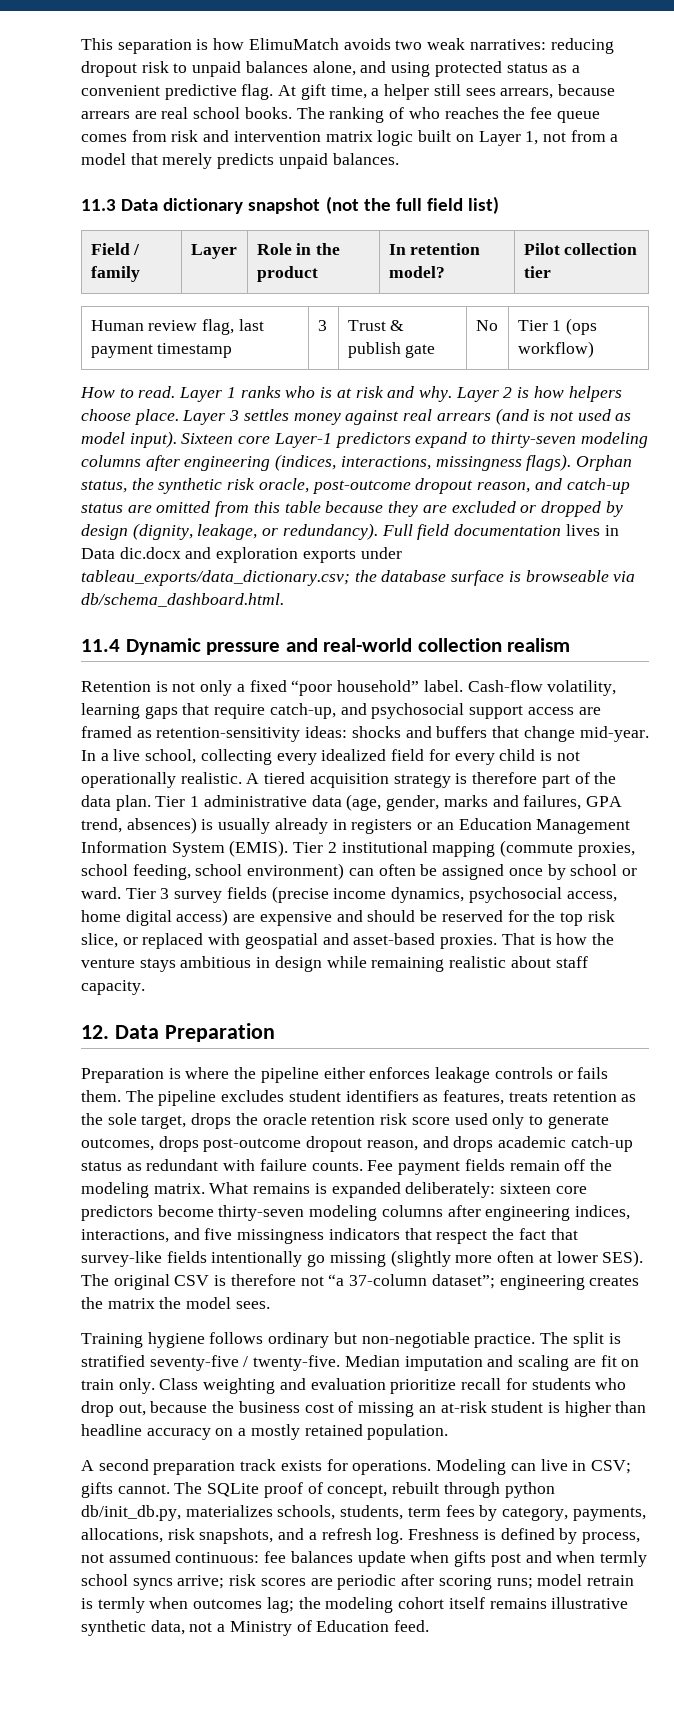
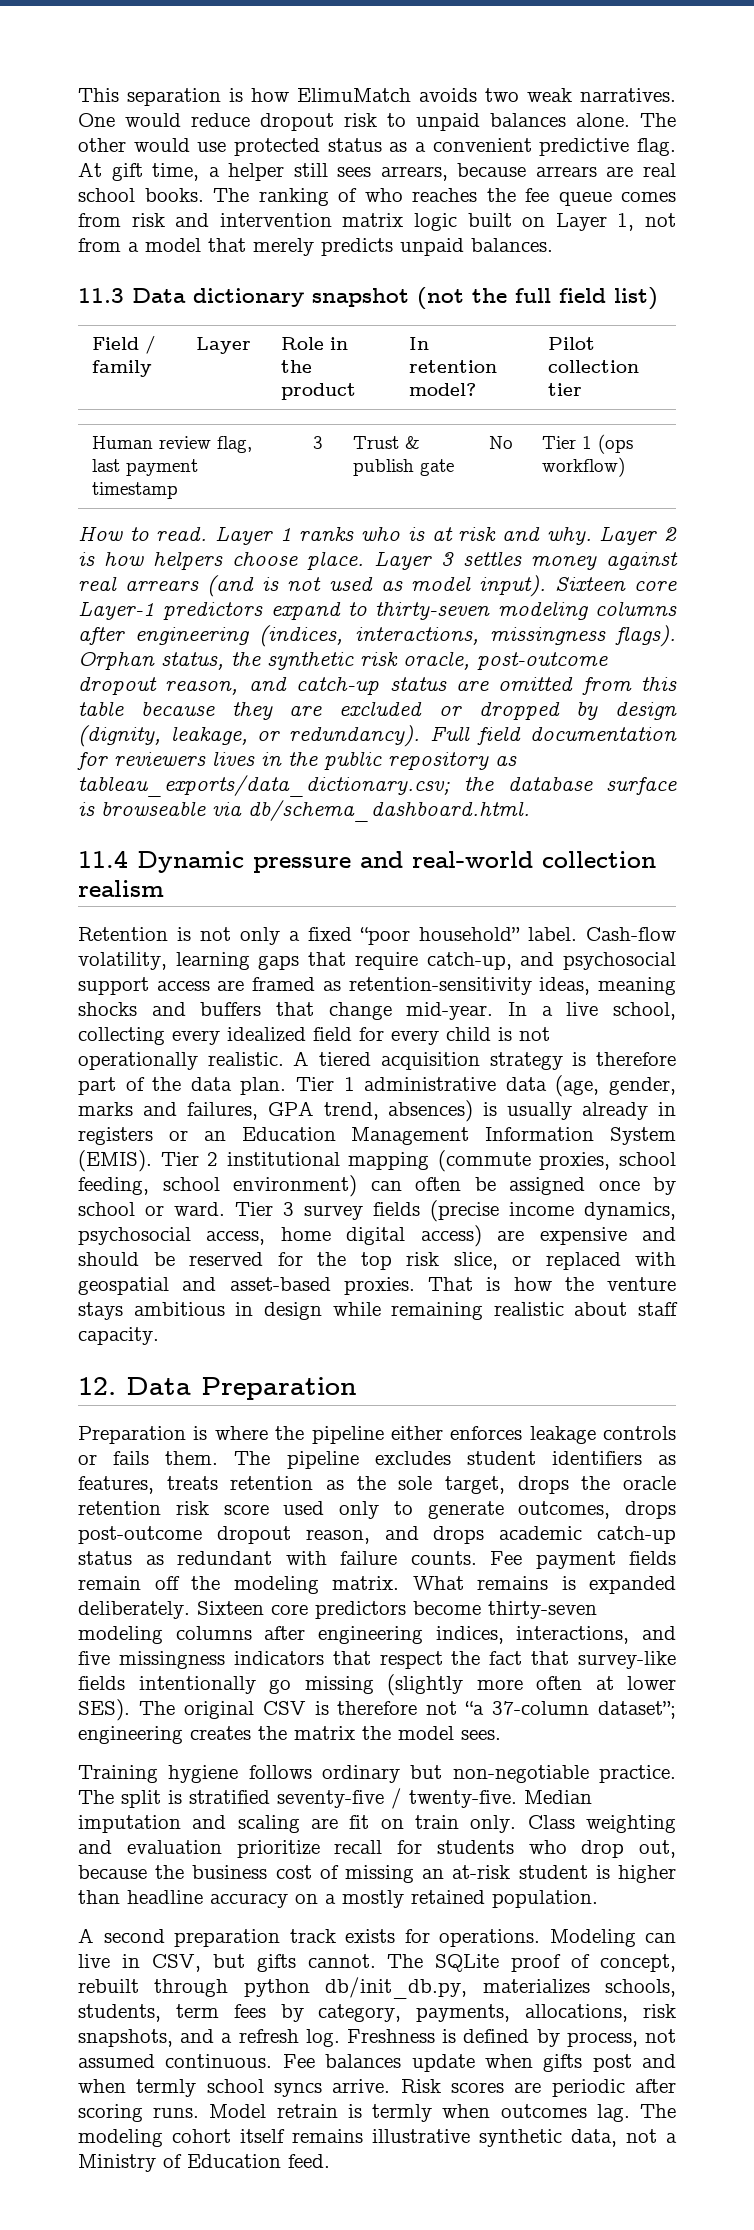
- This separation is how ElimuMatch avoids two weak narratives: reducing dropout risk to unpaid balances alone, and using protected status as a convenient predictive flag.
+ This separation is how ElimuMatch avoids two weak narratives. One would reduce dropout risk to unpaid balances alone. The other would use protected status as a convenient predictive flag.
- Full field documentation lives in Data dic.docx and exploration exports under tableau_exports/data_dictionary.csv; the database surface is browseable via db/schema_dashboard.html.
+ Full field documentation for reviewers lives in the public repository as tableau_exports/data_dictionary.csv; the database surface is browseable via db/schema_dashboard.html.
- Cash-flow volatility, learning gaps that require catch-up, and psychosocial support access are framed as retention-sensitivity ideas: shocks and buffers that change mid-year.
+ Cash-flow volatility, learning gaps that require catch-up, and psychosocial support access are framed as retention-sensitivity ideas, meaning shocks and buffers that change mid-year.
- What remains is expanded deliberately: sixteen core predictors become thirty-seven modeling columns after engineering indices, interactions, and five missingness indicators that respect the fact that survey-like fields intentionally go missing (slightly more often at lower SES).
+ What remains is expanded deliberately. Sixteen core predictors become thirty-seven modeling columns after engineering indices, interactions, and five missingness indicators that respect the fact that survey-like fields intentionally go missing (slightly more often at lower SES).
- Modeling can live in CSV; gifts cannot.
+ Modeling can live in CSV, but gifts cannot.
- Freshness is defined by process, not assumed continuous: fee balances update when gifts post and when termly school syncs arrive; risk scores are periodic after scoring runs; model retrain is termly when outcomes lag; the modeling cohort itself remains illustrative synthetic data, not a Ministry of Education feed.
+ Freshness is defined by process, not assumed continuous. Fee balances update when gifts post and when termly school syncs arrive. Risk scores are periodic after scoring runs. Model retrain is termly when outcomes lag. The modeling cohort itself remains illustrative synthetic data, not a Ministry of Education feed.

